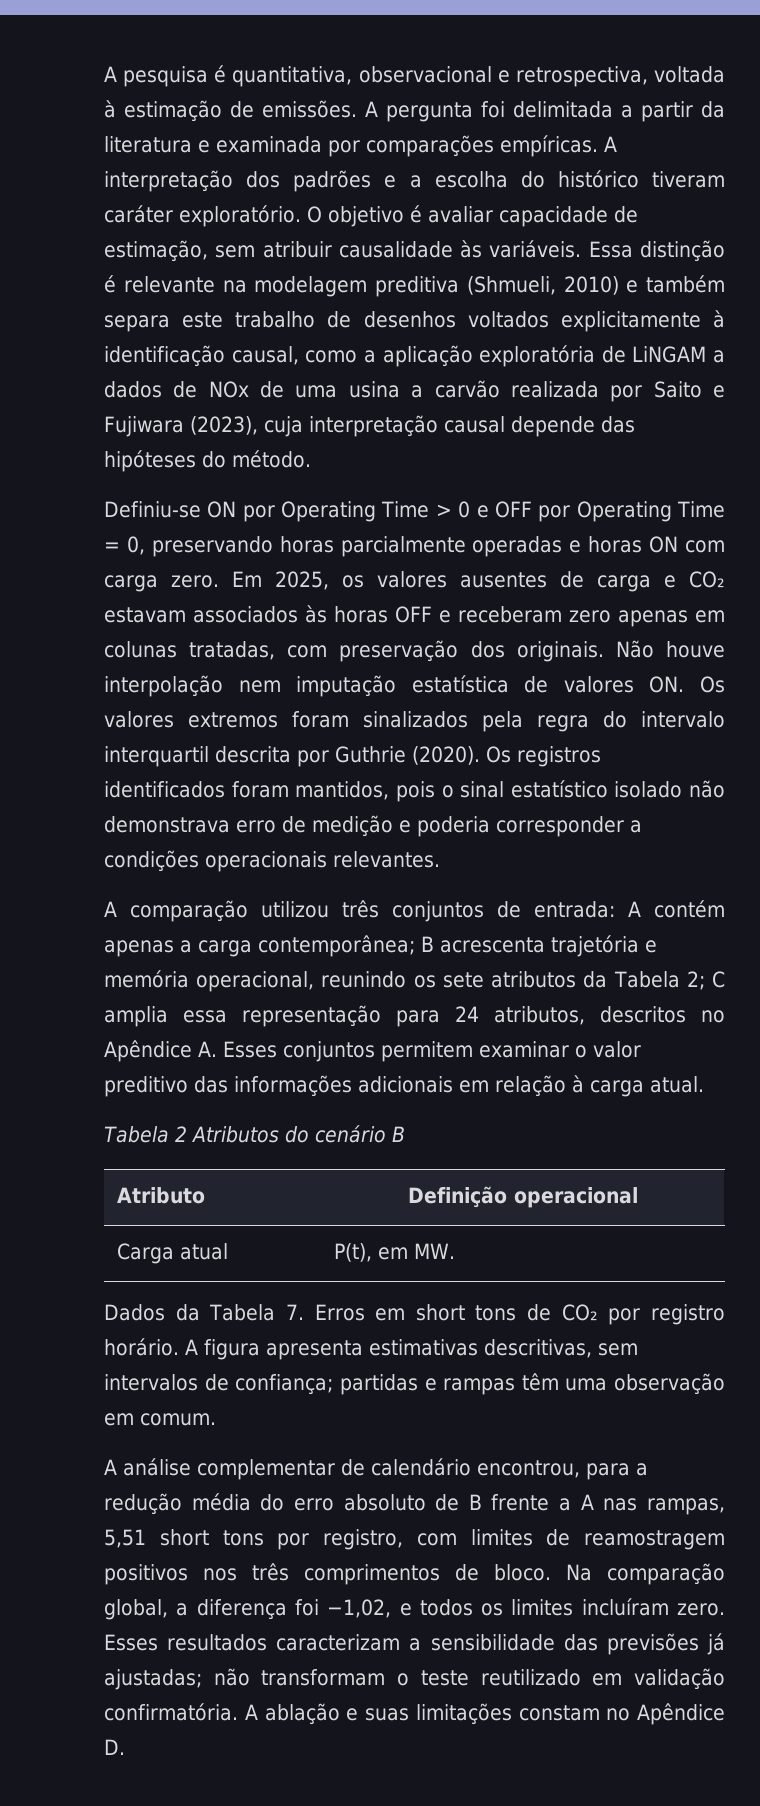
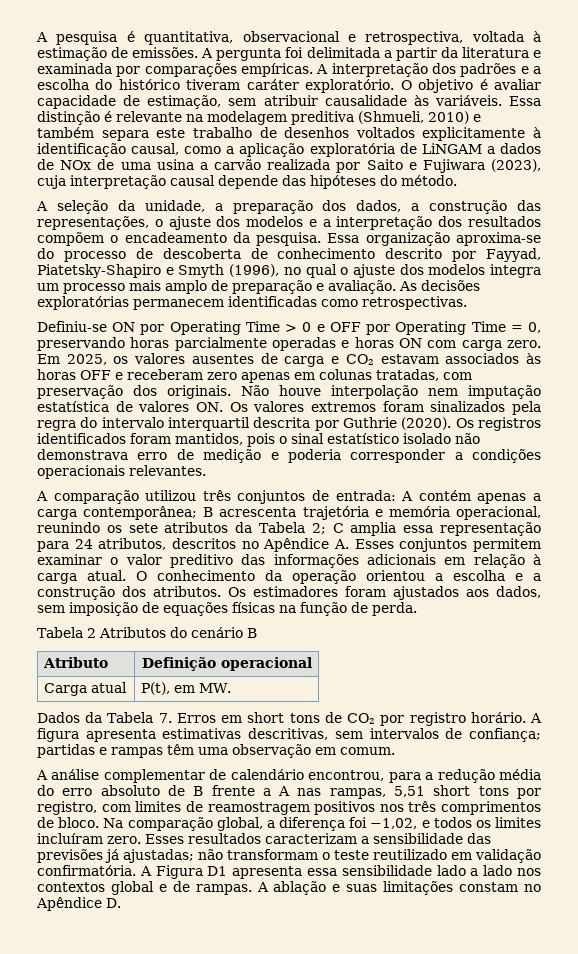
+ A seleção da unidade, a preparação dos dados, a construção das representações, o ajuste dos modelos e a interpretação dos resultados compõem o encadeamento da pesquisa. Essa organização aproxima-se do processo de descoberta de conhecimento descrito por Fayyad, Piatetsky-Shapiro e Smyth (1996), no qual o ajuste dos modelos integra um processo mais amplo de preparação e avaliação. As decisões exploratórias permanecem identificadas como retrospectivas.
+ O conhecimento da operação orientou a escolha e a construção dos atributos. Os estimadores foram ajustados aos dados, sem imposição de equações físicas na função de perda.
- A ablação e suas limitações constam no Apêndice D.
+ A Figura D1 apresenta essa sensibilidade lado a lado nos contextos global e de rampas. A ablação e suas limitações constam no Apêndice D.

